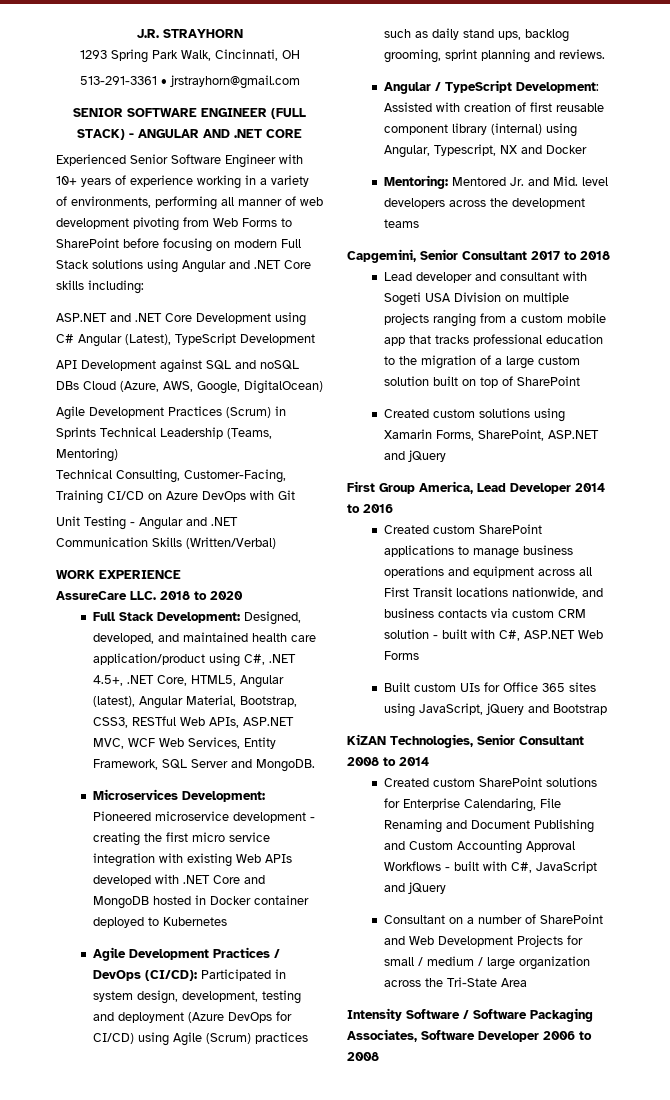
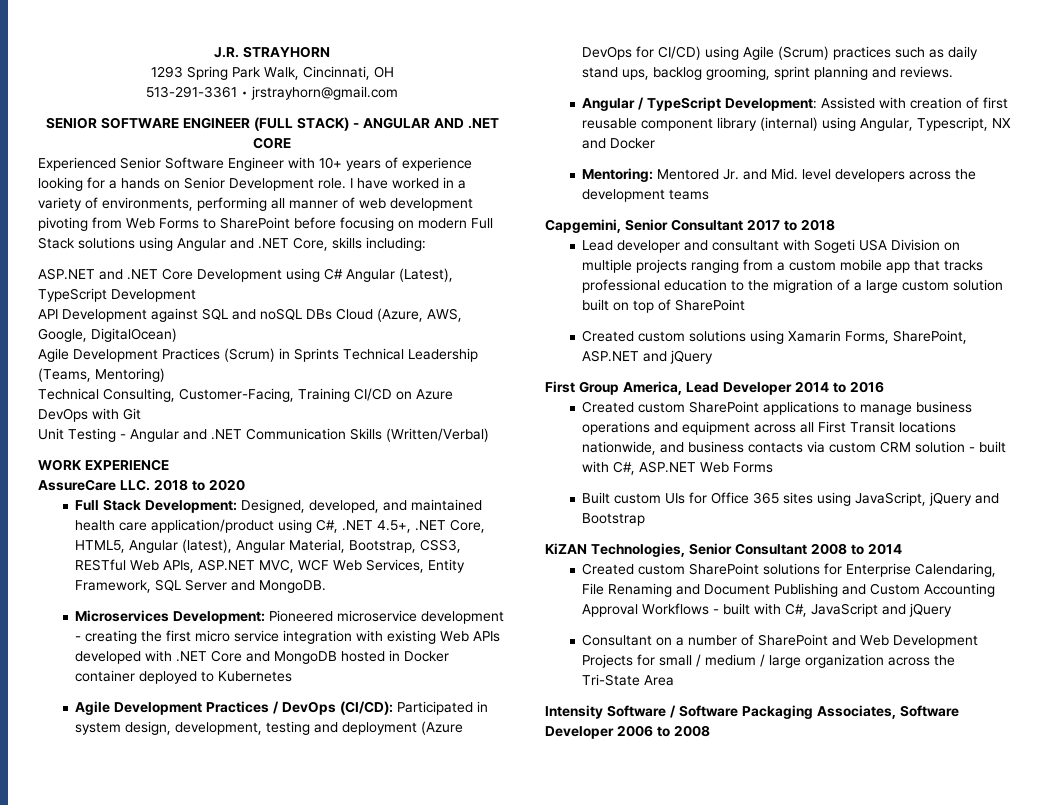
- Experienced Senior Software Engineer with 10+ years of experience working in a variety of environments, performing all manner of web development pivoting from Web Forms to SharePoint before focusing on modern Full Stack solutions using Angular and .NET Core skills including:
+ Experienced Senior Software Engineer with 10+ years of experience looking for a hands on Senior Development role. I have worked in a variety of environments, performing all manner of web development pivoting from Web Forms to SharePoint before focusing on modern Full Stack solutions using Angular and .NET Core, skills including:

